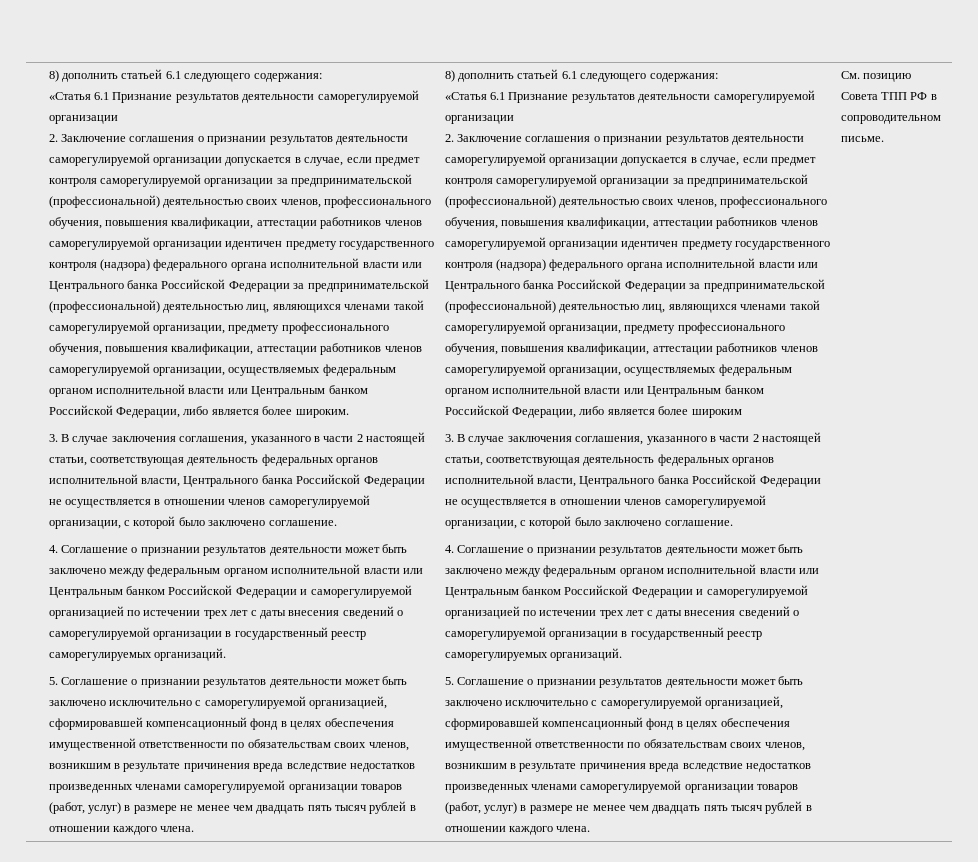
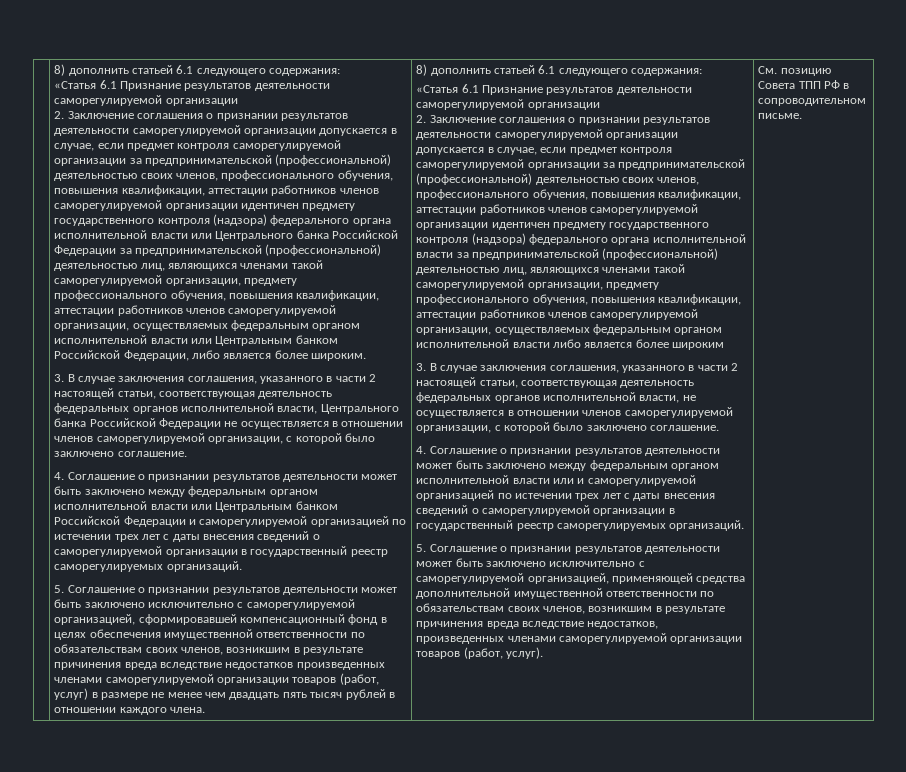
- 2. Заключение соглашения о признании результатов деятельности саморегулируемой организации допускается в случае, если предмет контроля саморегулируемой организации за предпринимательской (профессиональной) деятельностью своих членов, профессионального обучения, повышения квалификации, аттестации работников членов саморегулируемой организации идентичен предмету государственного контроля (надзора) федерального органа исполнительной власти или Центрального банка Российской Федерации за предпринимательской (профессиональной) деятельностью лиц, являющихся членами такой саморегулируемой организации, предмету профессионального обучения, повышения квалификации, аттестации работников членов саморегулируемой организации, осуществляемых федеральным органом исполнительной власти или Центральным банком Российской Федерации, либо является более широким
- 3. В случае заключения соглашения, указанного в части 2 настоящей статьи, соответствующая деятельность федеральных органов исполнительной власти, Центрального банка Российской Федерации не осуществляется в отношении членов саморегулируемой организации, с которой было заключено соглашение.
- 4. Соглашение о признании результатов деятельности может быть заключено между федеральным органом исполнительной власти или Центральным банком Российской Федерации и саморегулируемой организацией по истечении трех лет с даты внесения сведений о саморегулируемой организации в государственный реестр саморегулируемых организаций.
- 5. Соглашение о признании результатов деятельности может быть заключено исключительно с саморегулируемой организацией, сформировавшей компенсационный фонд в целях обеспечения имущественной ответственности по обязательствам своих членов, возникшим в результате причинения вреда вследствие недостатков произведенных членами саморегулируемой организации товаров (работ, услуг) в размере не менее чем двадцать пять тысяч рублей в отношении каждого члена.
+ 2. Заключение соглашения о признании результатов деятельности саморегулируемой организации допускается в случае, если предмет контроля саморегулируемой организации за предпринимательской (профессиональной) деятельностью своих членов, профессионального обучения, повышения квалификации, аттестации работников членов саморегулируемой организации идентичен предмету государственного контроля (надзора) федерального органа исполнительной власти за предпринимательской (профессиональной) деятельностью лиц, являющихся членами такой саморегулируемой организации, предмету профессионального обучения, повышения квалификации, аттестации работников членов саморегулируемой организации, осуществляемых федеральным органом исполнительной власти либо является более широким
+ 3. В случае заключения соглашения, указанного в части 2 настоящей статьи, соответствующая деятельность федеральных органов исполнительной власти, не осуществляется в отношении членов саморегулируемой организации, с которой было заключено соглашение.
+ 4. Соглашение о признании результатов деятельности может быть заключено между федеральным органом исполнительной власти или и саморегулируемой организацией по истечении трех лет с даты внесения сведений о саморегулируемой организации в государственный реестр саморегулируемых организаций.
+ 5. Соглашение о признании результатов деятельности может быть заключено исключительно с саморегулируемой организацией, применяющей средства дополнительной имущественной ответственности по обязательствам своих членов, возникшим в результате причинения вреда вследствие недостатков, произведенных членами саморегулируемой организации товаров (работ, услуг).

